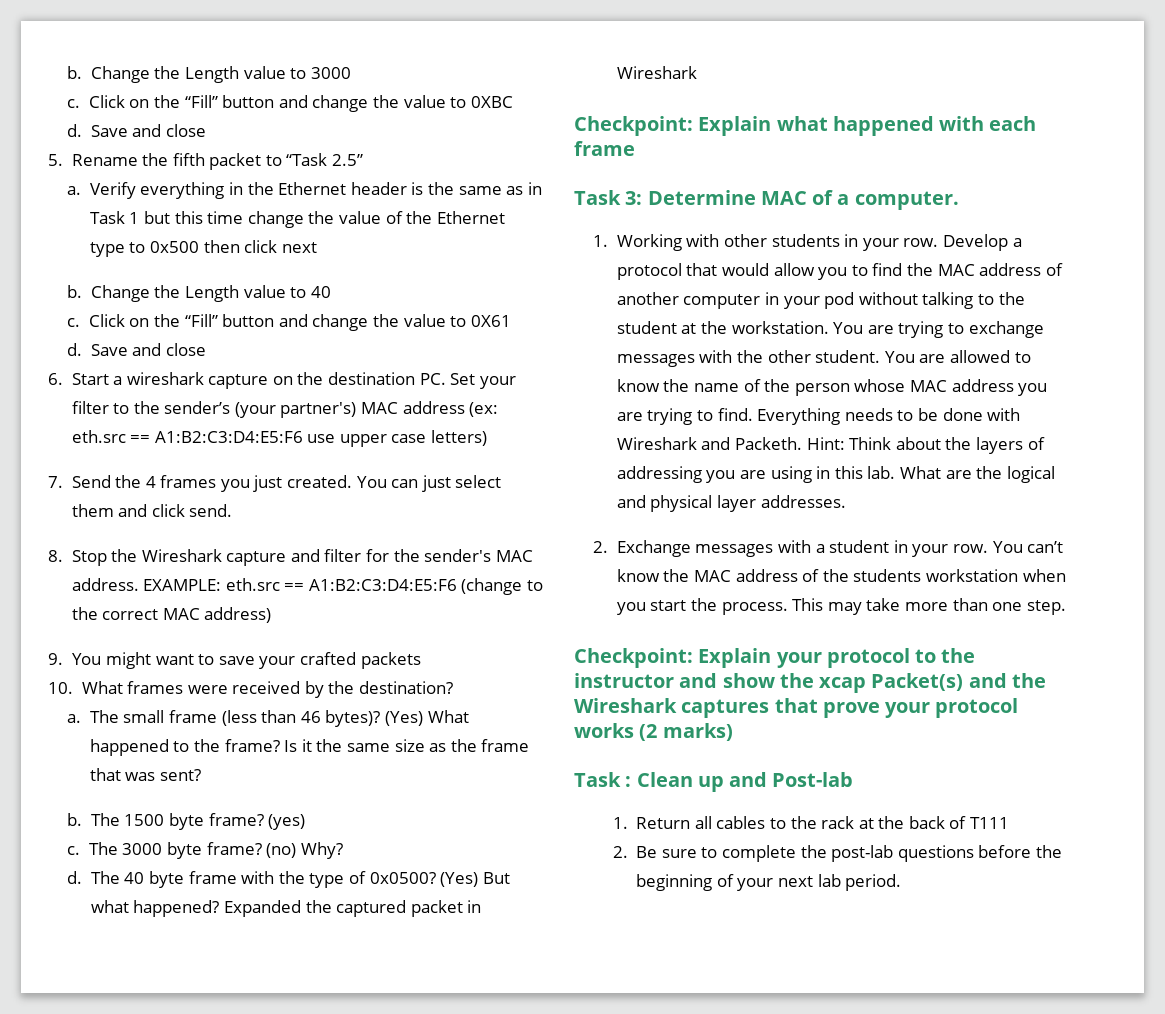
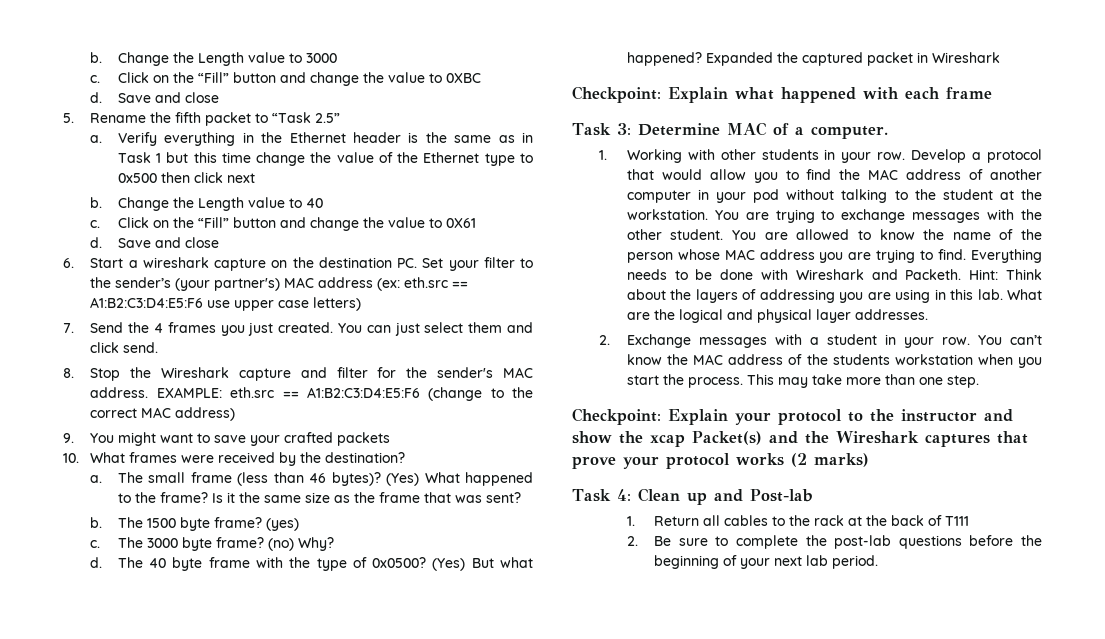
- Task : Clean up and Post-lab
+ Task 4: Clean up and Post-lab

